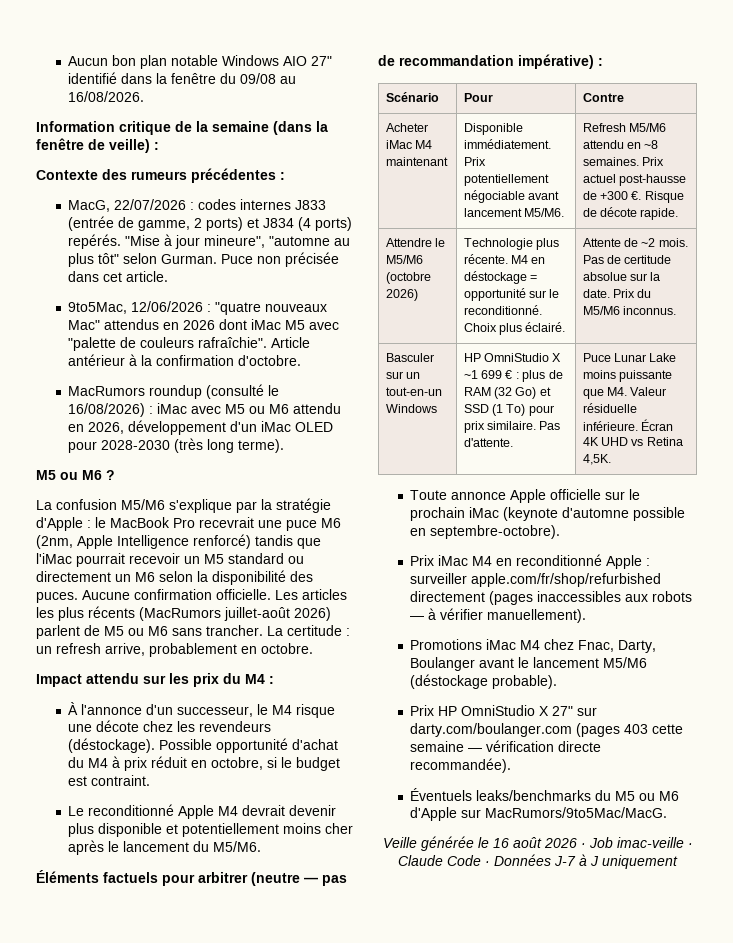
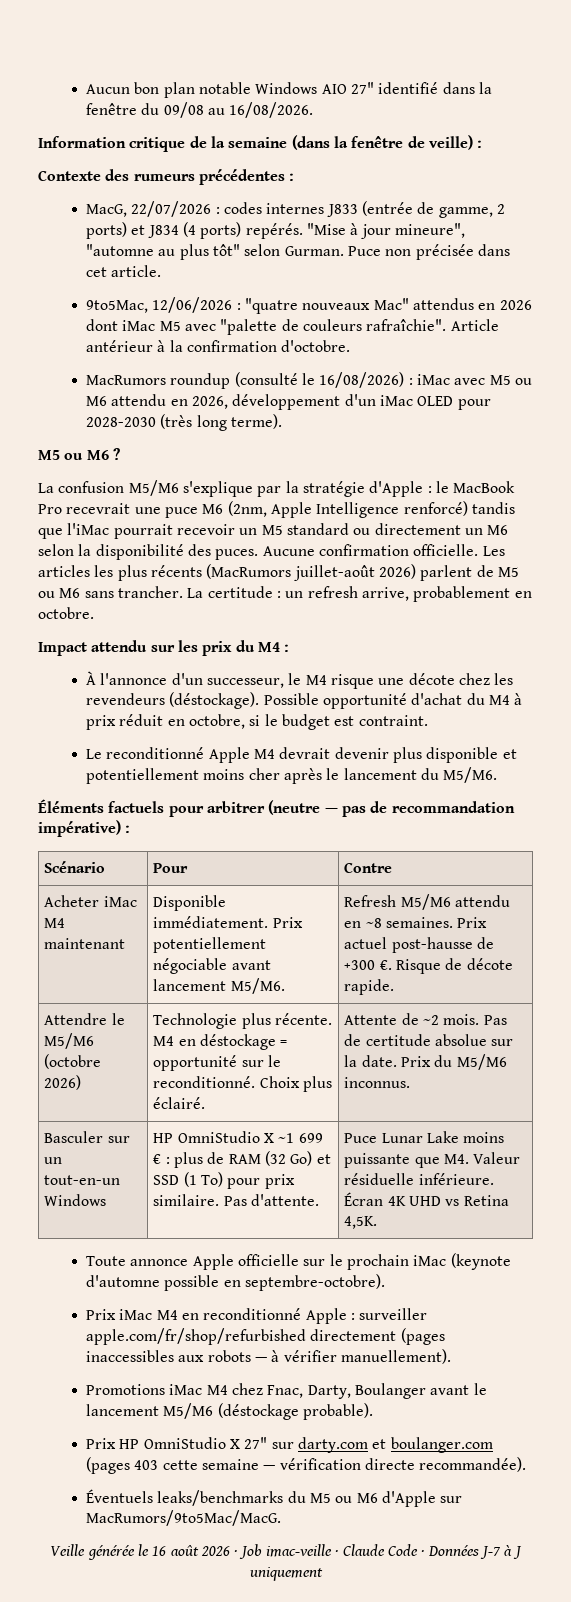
- Prix HP OmniStudio X 27" sur darty.com/boulanger.com (pages 403 cette semaine — vérification directe recommandée).
+ Prix HP OmniStudio X 27" sur darty.com et boulanger.com (pages 403 cette semaine — vérification directe recommandée).

